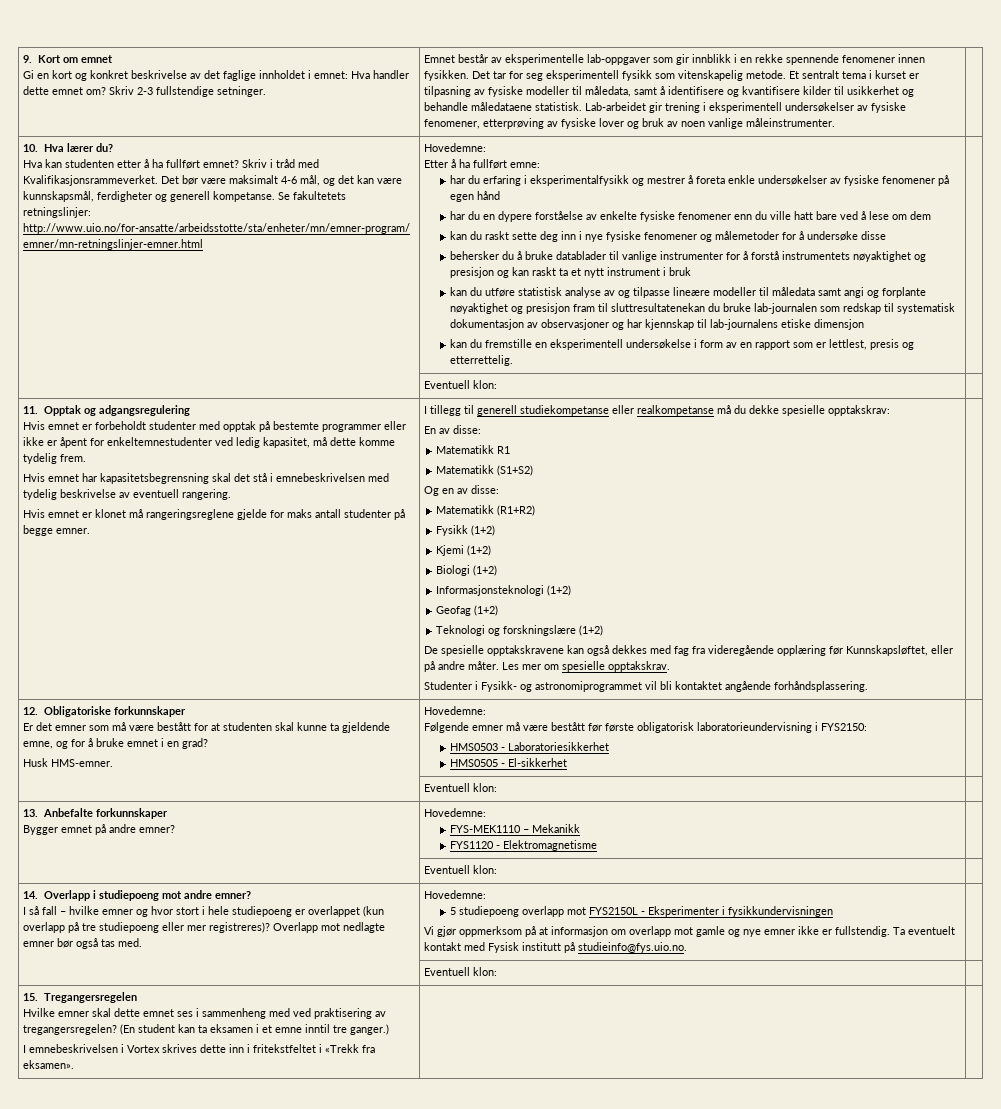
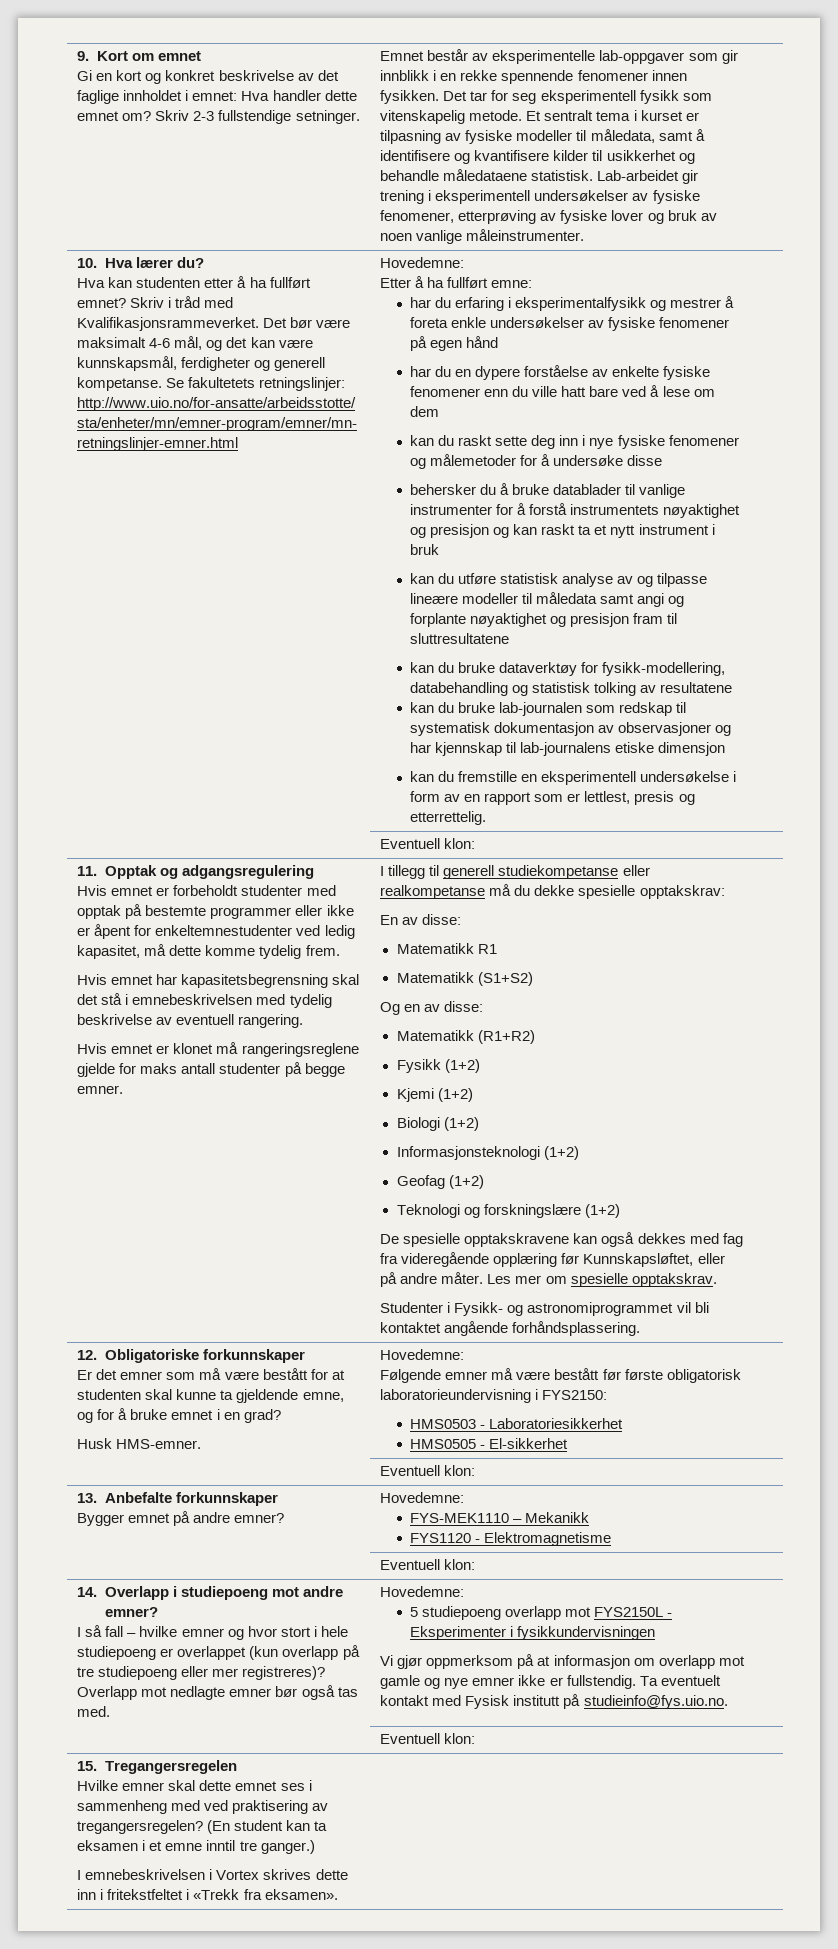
- kan du utføre statistisk analyse av og tilpasse lineære modeller til måledata samt angi og forplante nøyaktighet og presisjon fram til sluttresultatenekan du bruke lab-journalen som redskap til systematisk dokumentasjon av observasjoner og har kjennskap til lab-journalens etiske dimensjon
+ kan du utføre statistisk analyse av og tilpasse lineære modeller til måledata samt angi og forplante nøyaktighet og presisjon fram til sluttresultatene
+ kan du bruke dataverktøy for fysikk-modellering, databehandling og statistisk tolking av resultatene
+ kan du bruke lab-journalen som redskap til systematisk dokumentasjon av observasjoner og har kjennskap til lab-journalens etiske dimensjon

